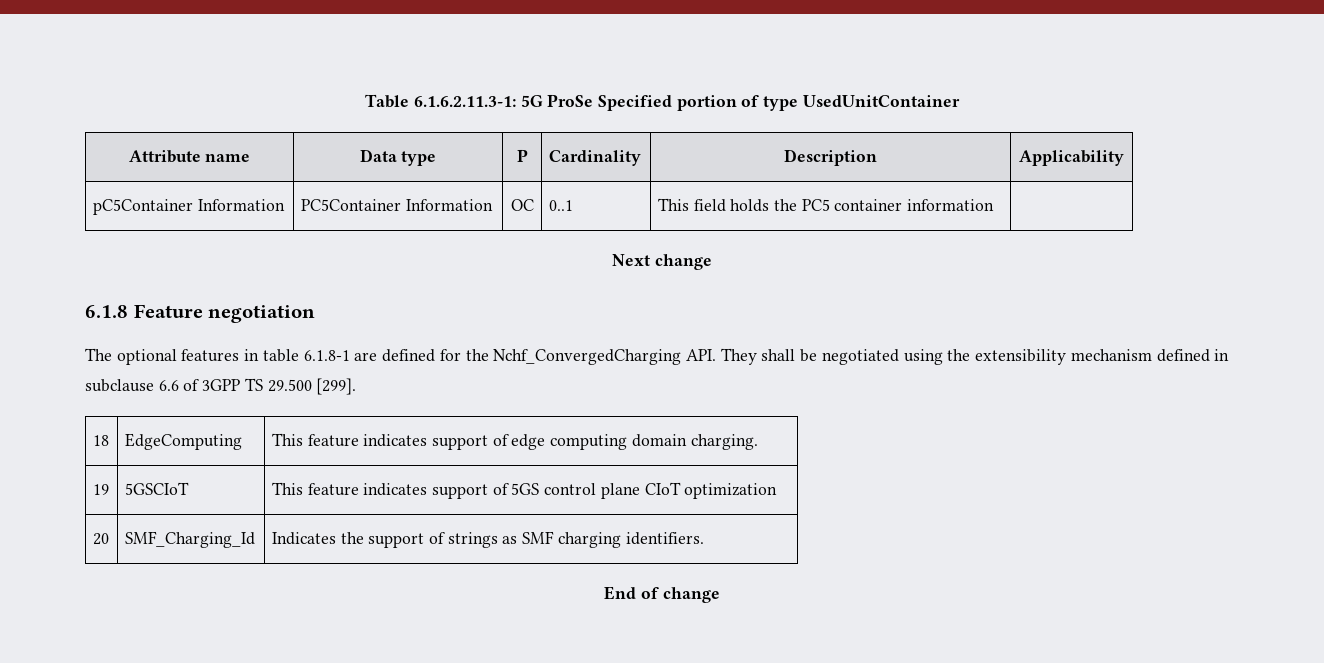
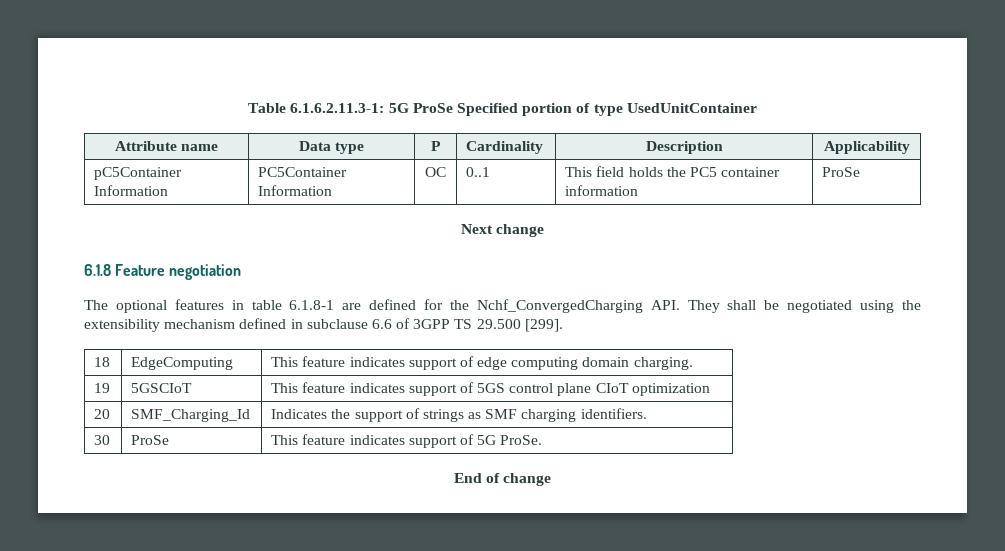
- pC5Container Information | PC5Container Information | OC | 0..1 | This field holds the PC5 container information |
+ pC5Container Information | PC5Container Information | OC | 0..1 | This field holds the PC5 container information | ProSe
+ 30 | ProSe | This feature indicates support of 5G ProSe.

